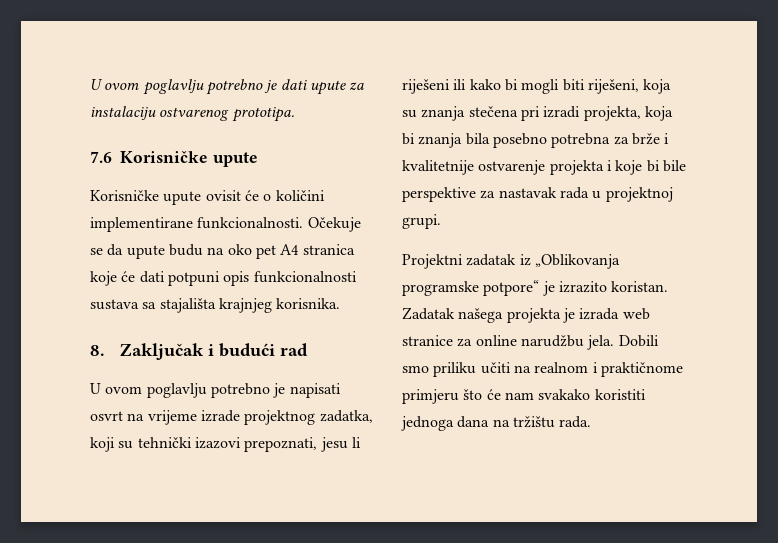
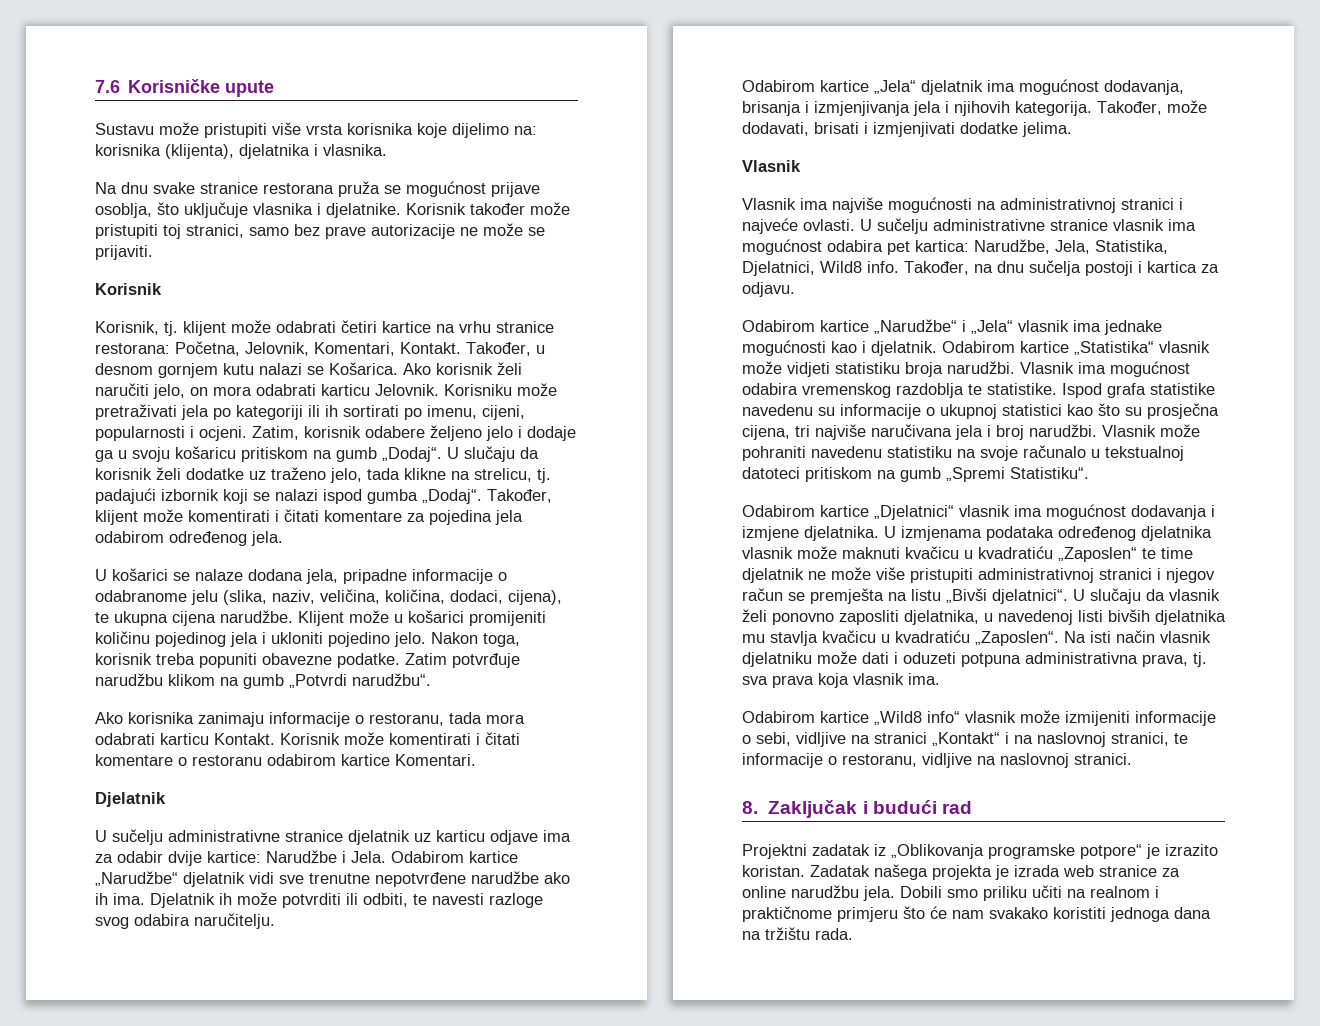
- U ovom poglavlju potrebno je dati upute za instalaciju ostvarenog prototipa.
  7.6 Korisničke upute
- Korisničke upute ovisit će o količini implementirane funkcionalnosti. Očekuje se da upute budu na oko pet A4 stranica koje će dati potpuni opis funkcionalnosti sustava sa stajališta krajnjeg korisnika.
+ Sustavu može pristupiti više vrsta korisnika koje dijelimo na: korisnika (klijenta), djelatnika i vlasnika.
+ Na dnu svake stranice restorana pruža se mogućnost prijave osoblja, što uključuje vlasnika i djelatnike. Korisnik također može pristupiti toj stranici, samo bez prave autorizacije ne može se prijaviti.
+ Korisnik
+ Korisnik, tj. klijent može odabrati četiri kartice na vrhu stranice restorana: Početna, Jelovnik, Komentari, Kontakt. Također, u desnom gornjem kutu nalazi se Košarica. Ako korisnik želi naručiti jelo, on mora odabrati karticu Jelovnik. Korisniku može pretraživati jela po kategoriji ili ih sortirati po imenu, cijeni, popularnosti i ocjeni. Zatim, korisnik odabere željeno jelo i dodaje ga u svoju košaricu pritiskom na gumb „Dodaj“. U slučaju da korisnik želi dodatke uz traženo jelo, tada klikne na strelicu, tj. padajući izbornik koji se nalazi ispod gumba „Dodaj“. Također, klijent može komentirati i čitati komentare za pojedina jela odabirom određenog jela.
+ U košarici se nalaze dodana jela, pripadne informacije o odabranome jelu (slika, naziv, veličina, količina, dodaci, cijena), te ukupna cijena narudžbe. Klijent može u košarici promijeniti količinu pojedinog jela i ukloniti pojedino jelo. Nakon toga, korisnik treba popuniti obavezne podatke. Zatim potvrđuje narudžbu klikom na gumb „Potvrdi narudžbu“.
+ Ako korisnika zanimaju informacije o restoranu, tada mora odabrati karticu Kontakt. Korisnik može komentirati i čitati komentare o restoranu odabirom kartice Komentari.
+ Djelatnik
+ U sučelju administrativne stranice djelatnik uz karticu odjave ima za odabir dvije kartice: Narudžbe i Jela. Odabirom kartice „Narudžbe“ djelatnik vidi sve trenutne nepotvrđene narudžbe ako ih ima. Djelatnik ih može potvrditi ili odbiti, te navesti razloge svog odabira naručitelju.
+ Odabirom kartice „Jela“ djelatnik ima mogućnost dodavanja, brisanja i izmjenjivanja jela i njihovih kategorija. Također, može dodavati, brisati i izmjenjivati dodatke jelima.
+ Vlasnik
+ Vlasnik ima najviše mogućnosti na administrativnoj stranici i najveće ovlasti. U sučelju administrativne stranice vlasnik ima mogućnost odabira pet kartica: Narudžbe, Jela, Statistika, Djelatnici, Wild8 info. Također, na dnu sučelja postoji i kartica za odjavu.
+ Odabirom kartice „Narudžbe“ i „Jela“ vlasnik ima jednake mogućnosti kao i djelatnik. Odabirom kartice „Statistika“ vlasnik može vidjeti statistiku broja narudžbi. Vlasnik ima mogućnost odabira vremenskog razdoblja te statistike. Ispod grafa statistike navedenu su informacije o ukupnoj statistici kao što su prosječna cijena, tri najviše naručivana jela i broj narudžbi. Vlasnik može pohraniti navedenu statistiku na svoje računalo u tekstualnoj datoteci pritiskom na gumb „Spremi Statistiku“.
+ Odabirom kartice „Djelatnici“ vlasnik ima mogućnost dodavanja i izmjene djelatnika. U izmjenama podataka određenog djelatnika vlasnik može maknuti kvačicu u kvadratiću „Zaposlen“ te time djelatnik ne može više pristupiti administrativnoj stranici i njegov račun se premješta na listu „Bivši djelatnici“. U slučaju da vlasnik želi ponovno zaposliti djelatnika, u navedenoj listi bivših djelatnika mu stavlja kvačicu u kvadratiću „Zaposlen“. Na isti način vlasnik djelatniku može dati i oduzeti potpuna administrativna prava, tj. sva prava koja vlasnik ima.
+ Odabirom kartice „Wild8 info“ vlasnik može izmijeniti informacije o sebi, vidljive na stranici „Kontakt“ i na naslovnoj stranici, te informacije o restoranu, vidljive na naslovnoj stranici.
- U ovom poglavlju potrebno je napisati osvrt na vrijeme izrade projektnog zadatka, koji su tehnički izazovi prepoznati, jesu li riješeni ili kako bi mogli biti riješeni, koja su znanja stečena pri izradi projekta, koja bi znanja bila posebno potrebna za brže i kvalitetnije ostvarenje projekta i koje bi bile perspektive za nastavak rada u projektnoj grupi.

